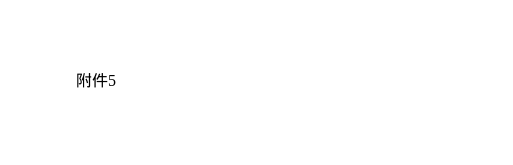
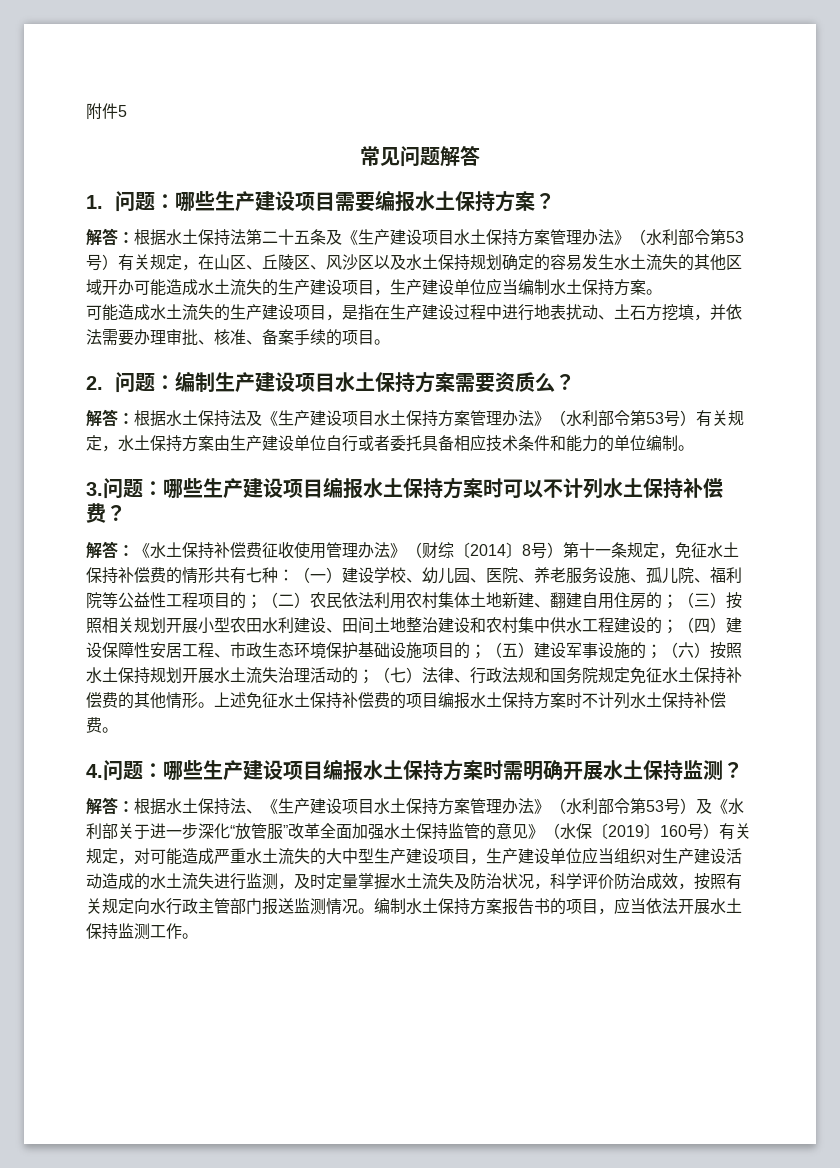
+ 常见问题解答
+ 1.问题：哪些生产建设项目需要编报水土保持方案？
+ 解答：根据水土保持法第二十五条及《生产建设项目水土保持方案管理办法》（水利部令第53号）有关规定，在山区、丘陵区、风沙区以及水土保持规划确定的容易发生水土流失的其他区域开办可能造成水土流失的生产建设项目，生产建设单位应当编制水土保持方案。
+ 可能造成水土流失的生产建设项目，是指在生产建设过程中进行地表扰动、土石方挖填，并依法需要办理审批、核准、备案手续的项目。
+ 2.问题：编制生产建设项目水土保持方案需要资质么？
+ 解答：根据水土保持法及《生产建设项目水土保持方案管理办法》（水利部令第53号）有关规定，水土保持方案由生产建设单位自行或者委托具备相应技术条件和能力的单位编制。
+ 3.问题：哪些生产建设项目编报水土保持方案时可以不计列水土保持补偿费？
+ 解答：《水土保持补偿费征收使用管理办法》（财综〔2014〕8号）第十一条规定，免征水土保持补偿费的情形共有七种：（一）建设学校、幼儿园、医院、养老服务设施、孤儿院、福利院等公益性工程项目的；（二）农民依法利用农村集体土地新建、翻建自用住房的；（三）按照相关规划开展小型农田水利建设、田间土地整治建设和农村集中供水工程建设的；（四）建设保障性安居工程、市政生态环境保护基础设施项目的；（五）建设军事设施的；（六）按照水土保持规划开展水土流失治理活动的；（七）法律、行政法规和国务院规定免征水土保持补偿费的其他情形。上述免征水土保持补偿费的项目编报水土保持方案时不计列水土保持补偿费。
+ 4.问题：哪些生产建设项目编报水土保持方案时需明确开展水土保持监测？
+ 解答：根据水土保持法、《生产建设项目水土保持方案管理办法》（水利部令第53号）及《水利部关于进一步深化“放管服”改革全面加强水土保持监管的意见》（水保〔2019〕160号）有关规定，对可能造成严重水土流失的大中型生产建设项目，生产建设单位应当组织对生产建设活动造成的水土流失进行监测，及时定量掌握水土流失及防治状况，科学评价防治成效，按照有关规定向水行政主管部门报送监测情况。编制水土保持方案报告书的项目，应当依法开展水土保持监测工作。

